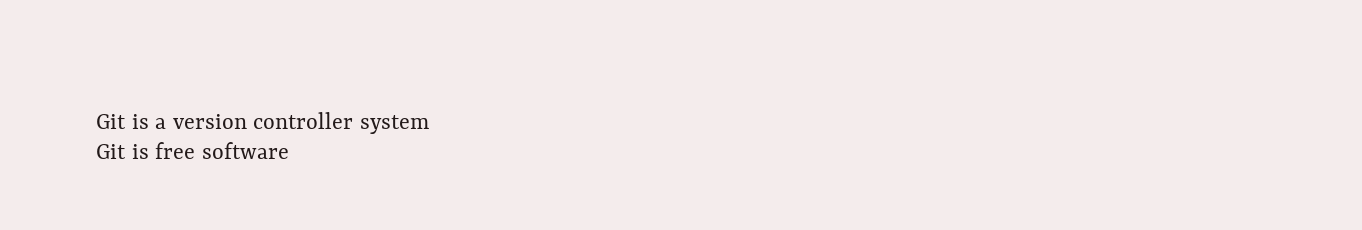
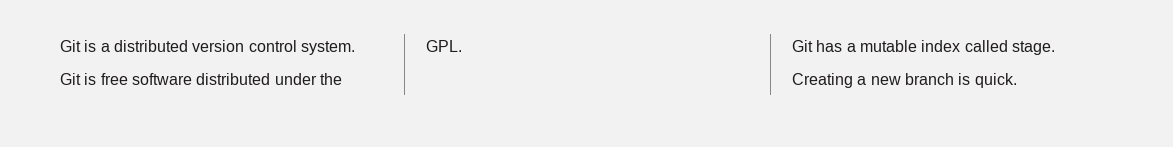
- Git is a version controller system
+ Git is a distributed version control system.
- Git is free software
+ Git is free software distributed under the GPL.
+ Git has a mutable index called stage.
+ Creating a new branch is quick.

